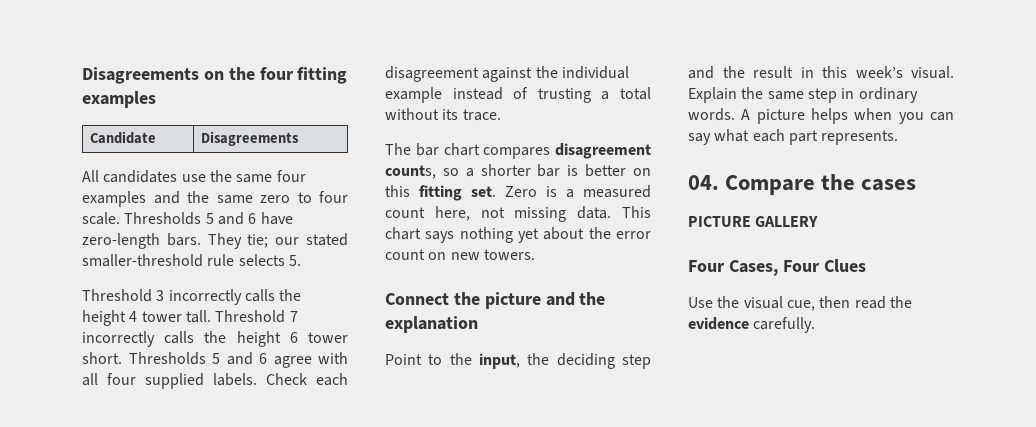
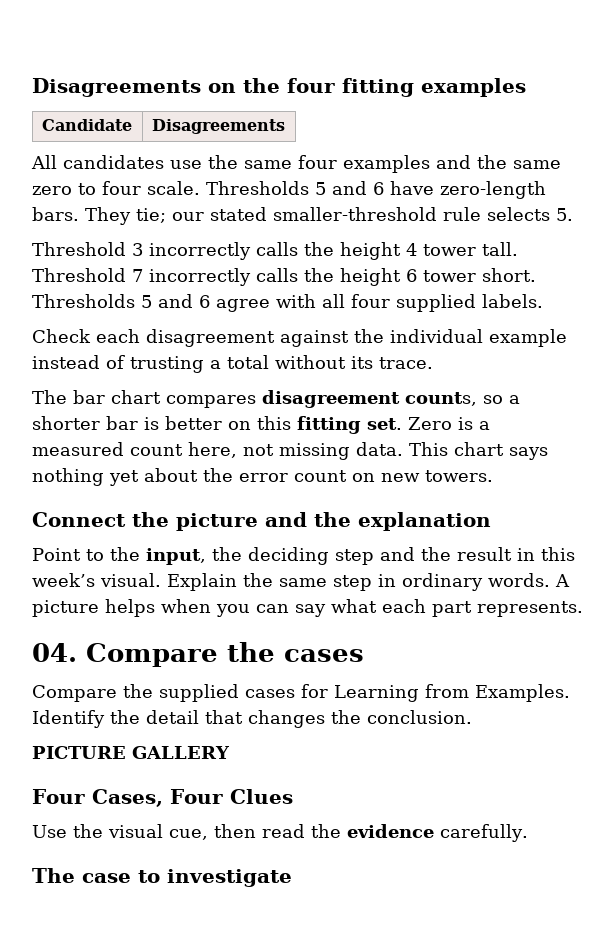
- Thresholds 5 and 6 agree with all four supplied labels. Check each disagreement against the individual example instead of trusting a total without its trace.
+ Thresholds 5 and 6 agree with all four supplied labels.
+ Check each disagreement against the individual example instead of trusting a total without its trace.
+ Compare the supplied cases for Learning from Examples. Identify the detail that changes the conclusion.
+ The case to investigate

